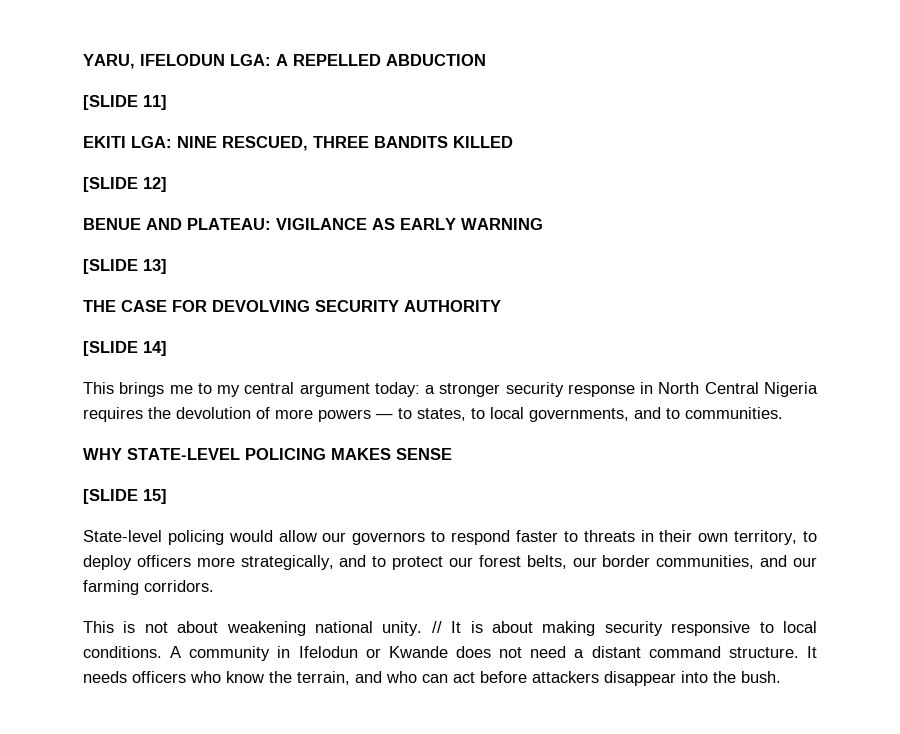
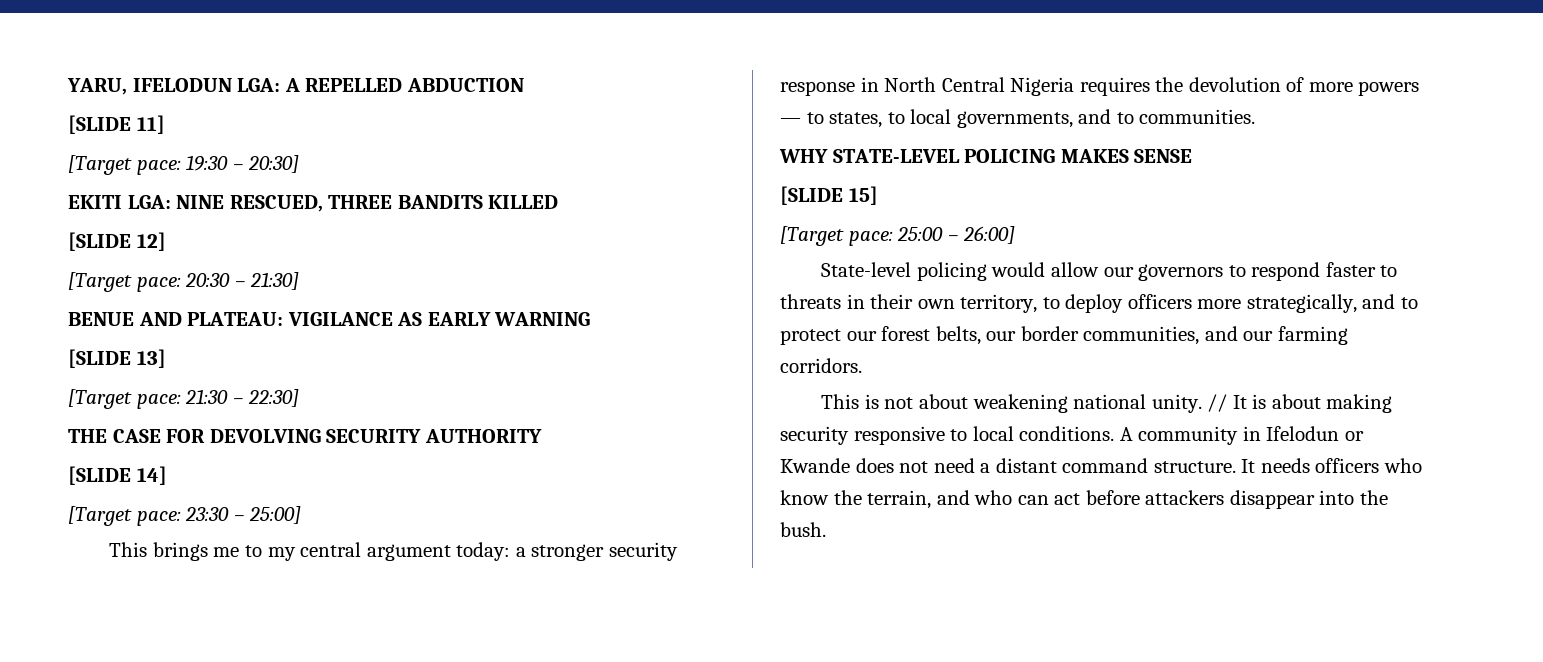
+ [Target pace: 19:30 – 20:30]
+ [Target pace: 20:30 – 21:30]
+ [Target pace: 21:30 – 22:30]
+ [Target pace: 23:30 – 25:00]
+ [Target pace: 25:00 – 26:00]

